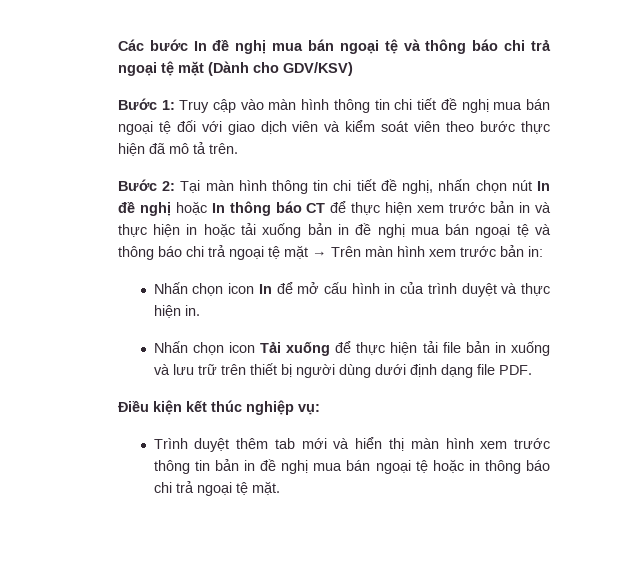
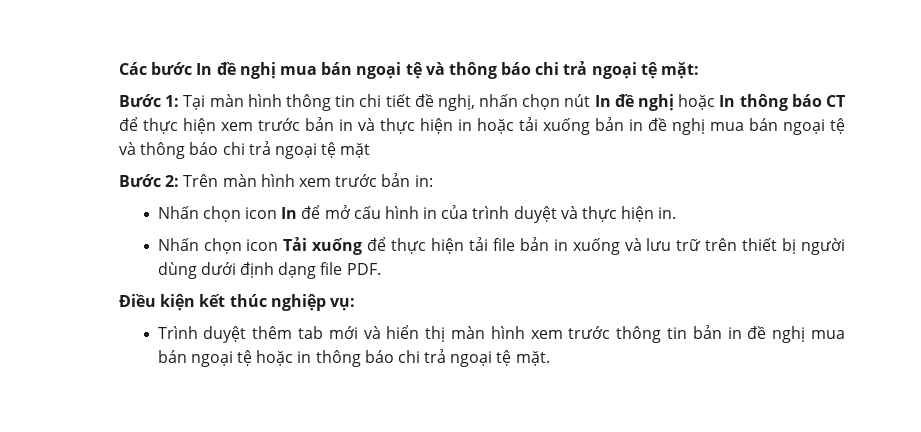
- Các bước In đề nghị mua bán ngoại tệ và thông báo chi trả ngoại tệ mặt (Dành cho GDV/KSV)
- Bước 1: Truy cập vào màn hình thông tin chi tiết đề nghị mua bán ngoại tệ đối với giao dịch viên và kiểm soát viên theo bước thực hiện đã mô tả trên.
- Bước 2:
+ Các bước In đề nghị mua bán ngoại tệ và thông báo chi trả ngoại tệ mặt:
+ Bước 1:
- Tại màn hình thông tin chi tiết đề nghị, nhấn chọn nút In đề nghị hoặc In thông báo CT để thực hiện xem trước bản in và thực hiện in hoặc tải xuống bản in đề nghị mua bán ngoại tệ và thông báo chi trả ngoại tệ mặt → Trên màn hình xem trước bản in:
+ Tại màn hình thông tin chi tiết đề nghị, nhấn chọn nút In đề nghị hoặc In thông báo CT để thực hiện xem trước bản in và thực hiện in hoặc tải xuống bản in đề nghị mua bán ngoại tệ và thông báo chi trả ngoại tệ mặt
+ Bước 2: Trên màn hình xem trước bản in:

